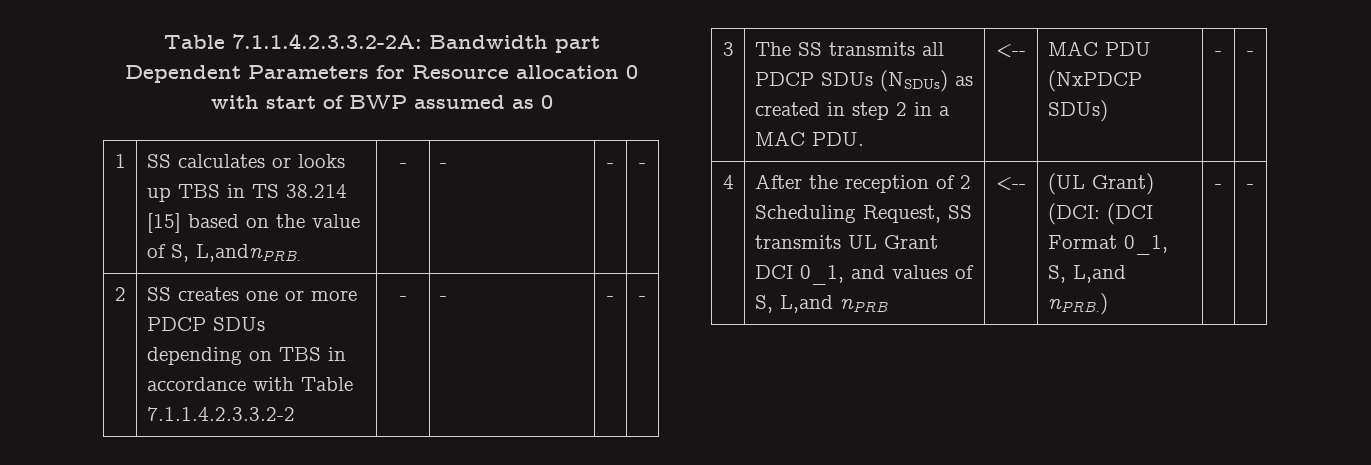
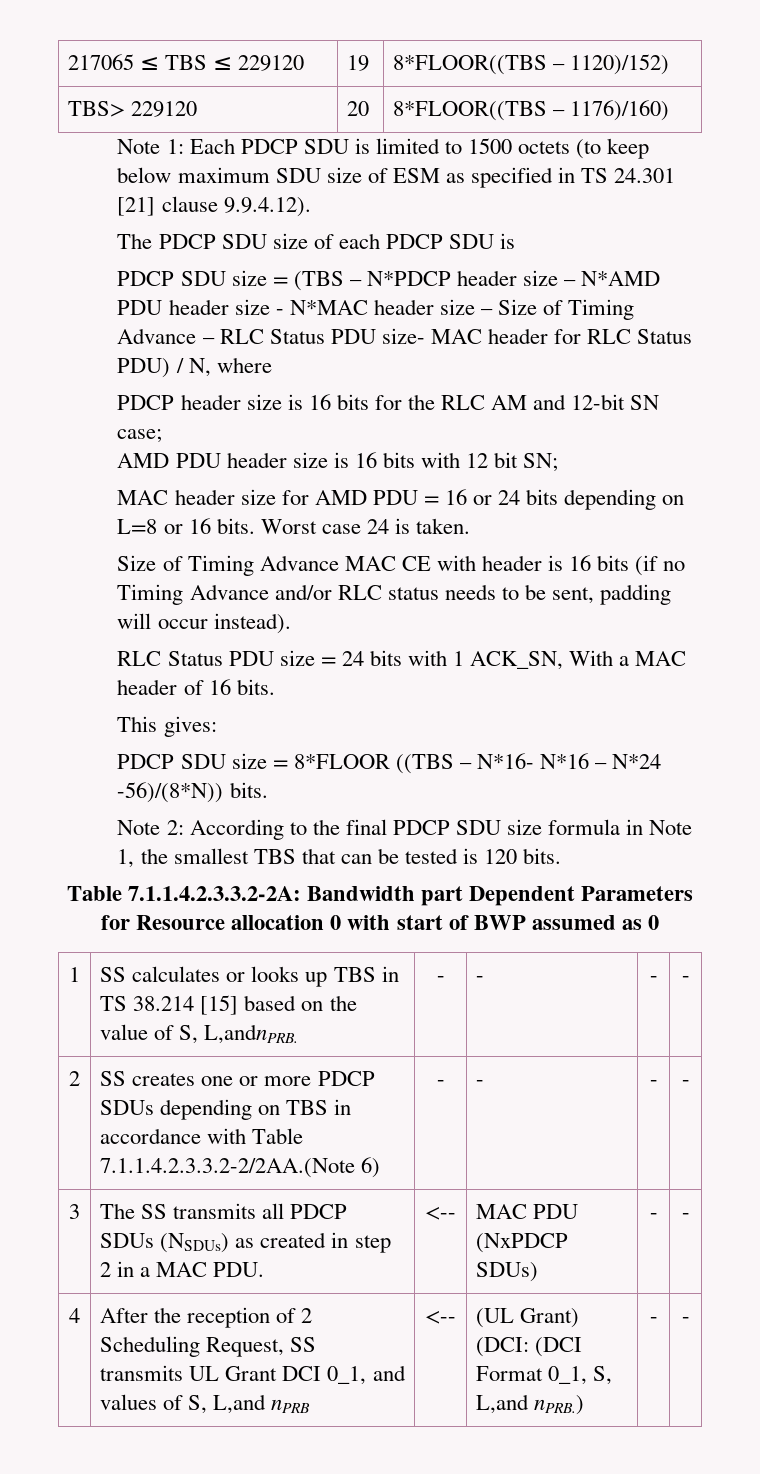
+ 217065 ≤ TBS ≤ 229120 | 19 | 8*FLOOR((TBS – 1120)/152)
+ TBS> 229120 | 20 | 8*FLOOR((TBS – 1176)/160)
+ Note 1: Each PDCP SDU is limited to 1500 octets (to keep below maximum SDU size of ESM as specified in TS 24.301 [21] clause 9.9.4.12).
+ The PDCP SDU size of each PDCP SDU is
+ PDCP SDU size = (TBS – N*PDCP header size – N*AMD PDU header size - N*MAC header size – Size of Timing Advance – RLC Status PDU size- MAC header for RLC Status PDU) / N, where
+ PDCP header size is 16 bits for the RLC AM and 12-bit SN case;
+ AMD PDU header size is 16 bits with 12 bit SN;
+ MAC header size for AMD PDU = 16 or 24 bits depending on L=8 or 16 bits. Worst case 24 is taken.
+ Size of Timing Advance MAC CE with header is 16 bits (if no Timing Advance and/or RLC status needs to be sent, padding will occur instead).
+ RLC Status PDU size = 24 bits with 1 ACK_SN, With a MAC header of 16 bits.
+ This gives:
+ PDCP SDU size = 8*FLOOR ((TBS – N*16- N*16 – N*24 -56)/(8*N)) bits.
+ Note 2: According to the final PDCP SDU size formula in Note 1, the smallest TBS that can be tested is 120 bits.
- 2 | SS creates one or more PDCP SDUs depending on TBS in accordance with Table 7.1.1.4.2.3.3.2-2 | - | - | - | -
+ 2 | SS creates one or more PDCP SDUs depending on TBS in accordance with Table 7.1.1.4.2.3.3.2-2/2AA.(Note 6) | - | - | - | -

